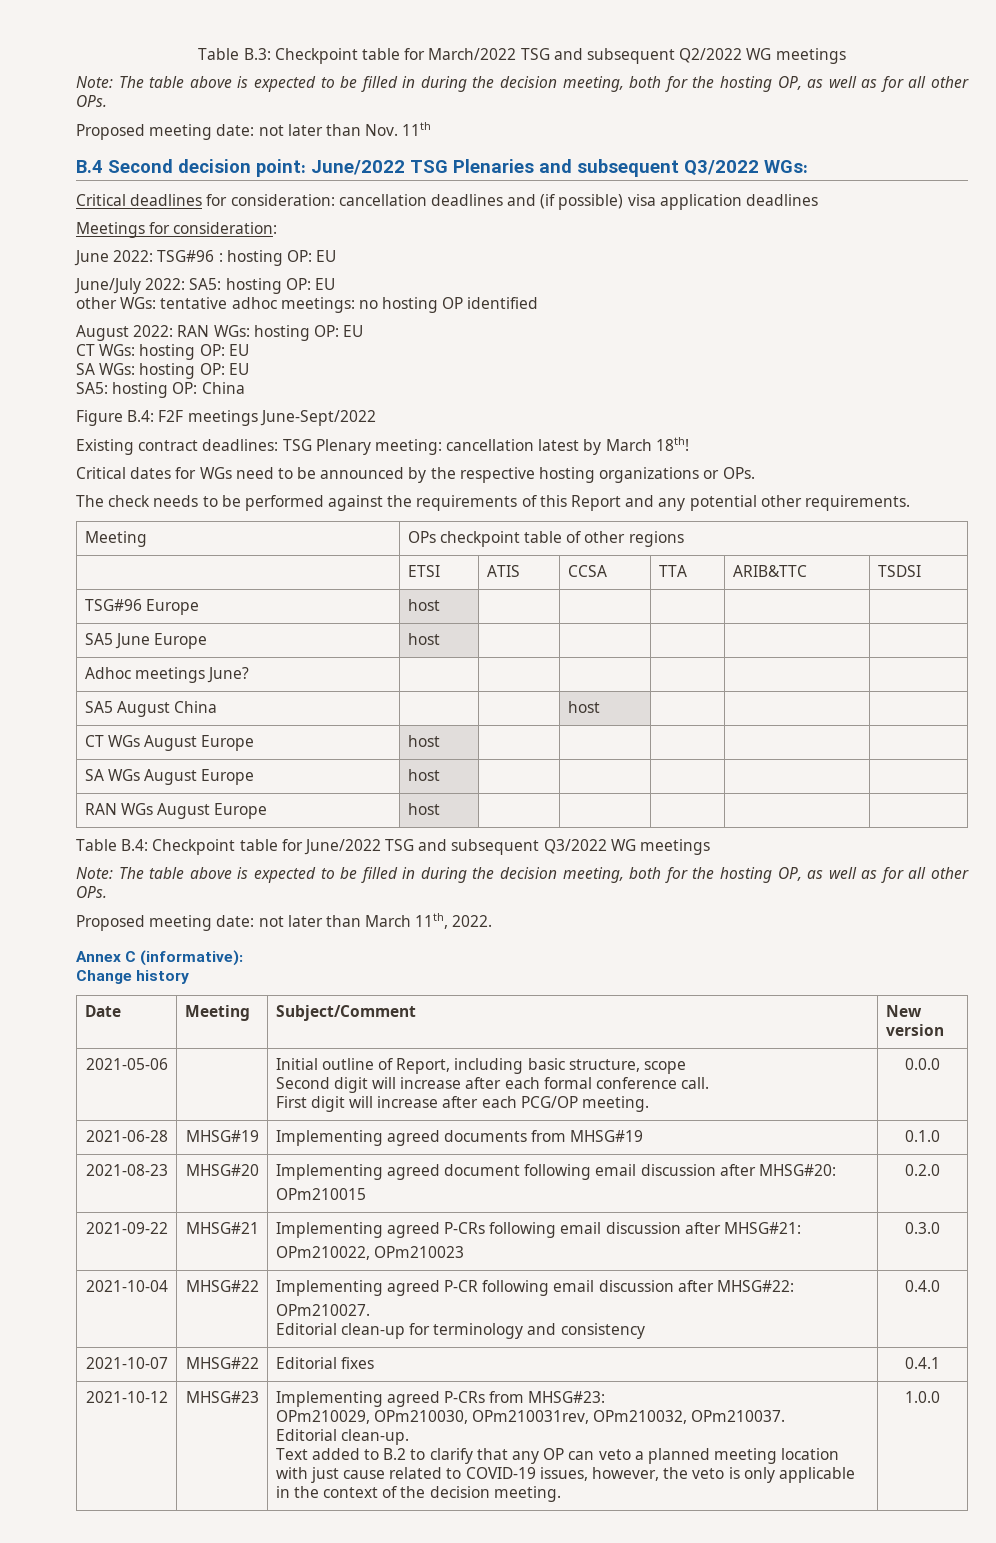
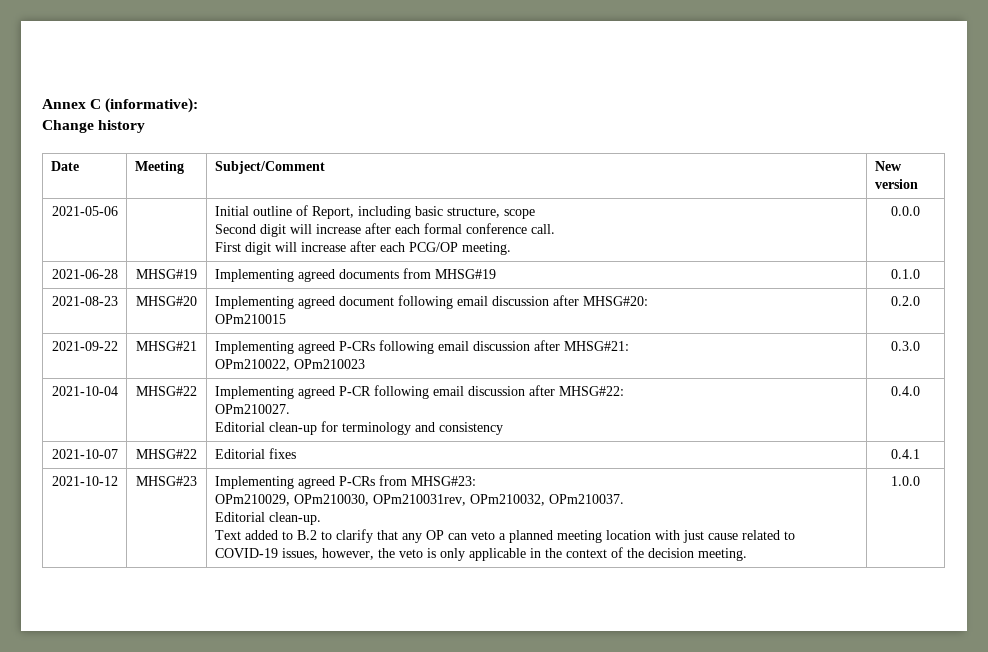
- Table B.3: Checkpoint table for March/2022 TSG and subsequent Q2/2022 WG meetings
- Note: The table above is expected to be filled in during the decision meeting, both for the hosting OP, as well as for all other OPs.
- Proposed meeting date: not later than Nov. 11th
- B.4 Second decision point: June/2022 TSG Plenaries and subsequent Q3/2022 WGs:
- Critical deadlines for consideration: cancellation deadlines and (if possible) visa application deadlines
- Meetings for consideration:
- June 2022: TSG#96 : hosting OP: EU
- June/July 2022: SA5: hosting OP: EU
- other WGs: tentative adhoc meetings: no hosting OP identified
- August 2022: RAN WGs: hosting OP: EU
- CT WGs: hosting OP: EU
- SA WGs: hosting OP: EU
- SA5: hosting OP: China
- Figure B.4: F2F meetings June-Sept/2022
- Existing contract deadlines: TSG Plenary meeting: cancellation latest by March 18th!
- Critical dates for WGs need to be announced by the respective hosting organizations or OPs.
- The check needs to be performed against the requirements of this Report and any potential other requirements.
- Meeting | OPs checkpoint table of other regions
- | ETSI | ATIS | CCSA | TTA | ARIB&TTC | TSDSI
- TSG#96 Europe | host | | | | |
- SA5 June Europe | host | | | | |
- Adhoc meetings June? | | | | | |
- SA5 August China | | | host | | |
- CT WGs August Europe | host | | | | |
- SA WGs August Europe | host | | | | |
- RAN WGs August Europe | host | | | | |
- Table B.4: Checkpoint table for June/2022 TSG and subsequent Q3/2022 WG meetings
- Note: The table above is expected to be filled in during the decision meeting, both for the hosting OP, as well as for all other OPs.
- Proposed meeting date: not later than March 11th, 2022.

